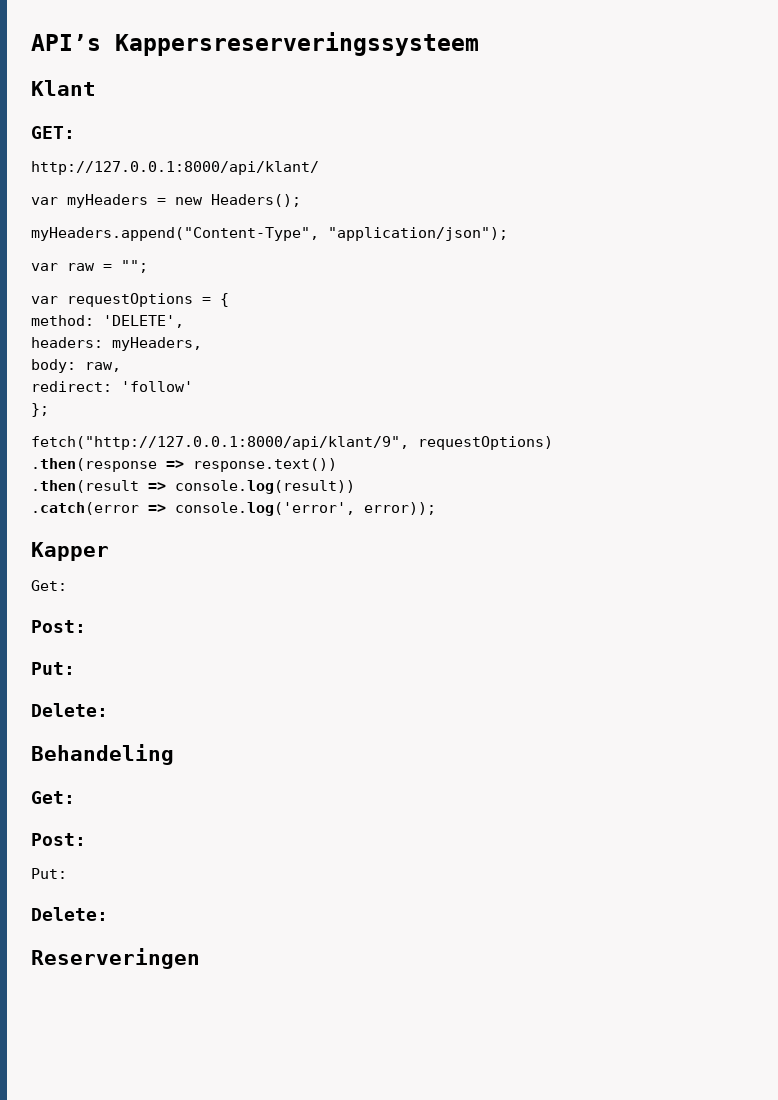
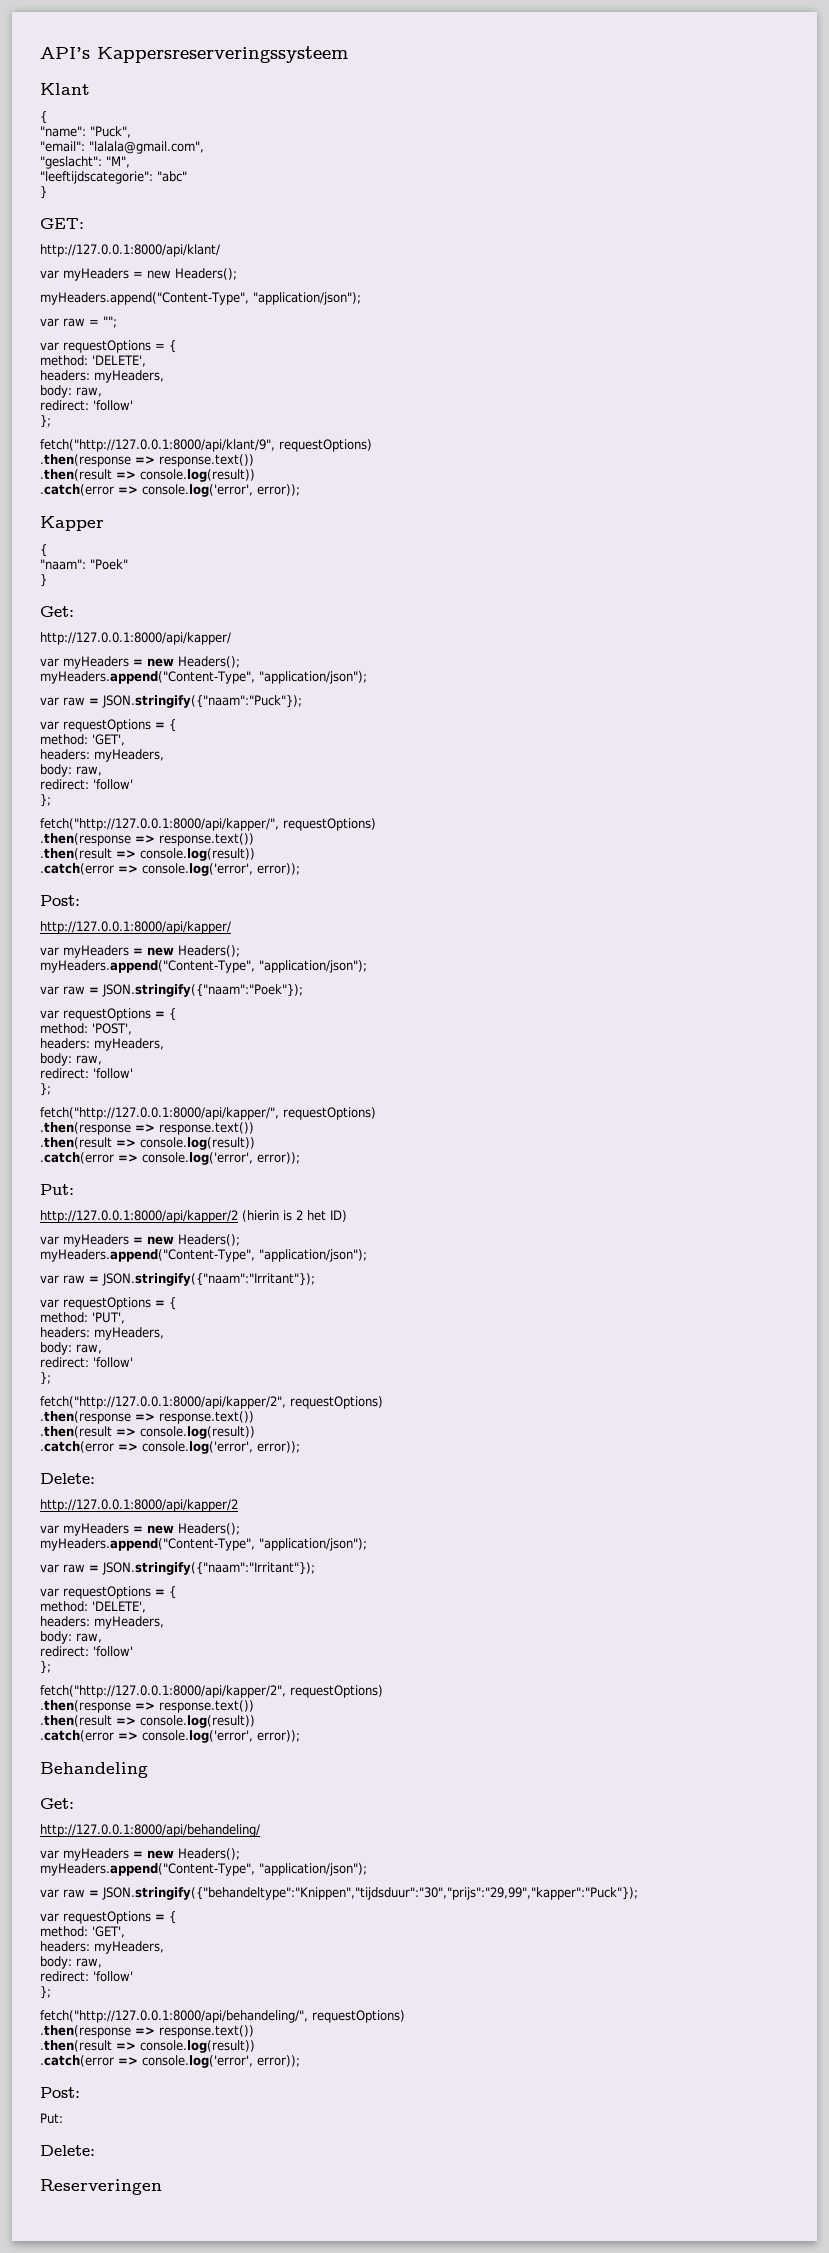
  Klant
+ {
+ "name": "Puck",
+ "email": "lalala@gmail.com",
+ "geslacht": "M",
+ "leeftijdscategorie": "abc"
+ }
  Kapper
+ {
+ "naam": "Poek"
+ }
  Get:
+ http://127.0.0.1:8000/api/kapper/
+ var myHeaders = new Headers();
+ myHeaders.append("Content-Type", "application/json");
+ var raw = JSON.stringify({"naam":"Puck"});
+ var requestOptions = {
+ method: 'GET',
+ headers: myHeaders,
+ body: raw,
+ redirect: 'follow'
+ };
+ fetch("http://127.0.0.1:8000/api/kapper/", requestOptions)
+ .then(response => response.text())
+ .then(result => console.log(result))
+ .catch(error => console.log('error', error));
  Post:
+ http://127.0.0.1:8000/api/kapper/
+ var myHeaders = new Headers();
+ myHeaders.append("Content-Type", "application/json");
+ var raw = JSON.stringify({"naam":"Poek"});
+ var requestOptions = {
+ method: 'POST',
+ headers: myHeaders,
+ body: raw,
+ redirect: 'follow'
+ };
+ fetch("http://127.0.0.1:8000/api/kapper/", requestOptions)
+ .then(response => response.text())
+ .then(result => console.log(result))
+ .catch(error => console.log('error', error));
  Put:
+ http://127.0.0.1:8000/api/kapper/2 (hierin is 2 het ID)
+ var myHeaders = new Headers();
+ myHeaders.append("Content-Type", "application/json");
+ var raw = JSON.stringify({"naam":"Irritant"});
+ var requestOptions = {
+ method: 'PUT',
+ headers: myHeaders,
+ body: raw,
+ redirect: 'follow'
+ };
+ fetch("http://127.0.0.1:8000/api/kapper/2", requestOptions)
+ .then(response => response.text())
+ .then(result => console.log(result))
+ .catch(error => console.log('error', error));
  Delete:
+ http://127.0.0.1:8000/api/kapper/2
+ var myHeaders = new Headers();
+ myHeaders.append("Content-Type", "application/json");
+ var raw = JSON.stringify({"naam":"Irritant"});
+ var requestOptions = {
+ method: 'DELETE',
+ headers: myHeaders,
+ body: raw,
+ redirect: 'follow'
+ };
+ fetch("http://127.0.0.1:8000/api/kapper/2", requestOptions)
+ .then(response => response.text())
+ .then(result => console.log(result))
+ .catch(error => console.log('error', error));
  Behandeling
  Get:
+ http://127.0.0.1:8000/api/behandeling/
+ var myHeaders = new Headers();
+ myHeaders.append("Content-Type", "application/json");
+ var raw = JSON.stringify({"behandeltype":"Knippen","tijdsduur":"30","prijs":"29,99","kapper":"Puck"});
+ var requestOptions = {
+ method: 'GET',
+ headers: myHeaders,
+ body: raw,
+ redirect: 'follow'
+ };
+ fetch("http://127.0.0.1:8000/api/behandeling/", requestOptions)
+ .then(response => response.text())
+ .then(result => console.log(result))
+ .catch(error => console.log('error', error));

